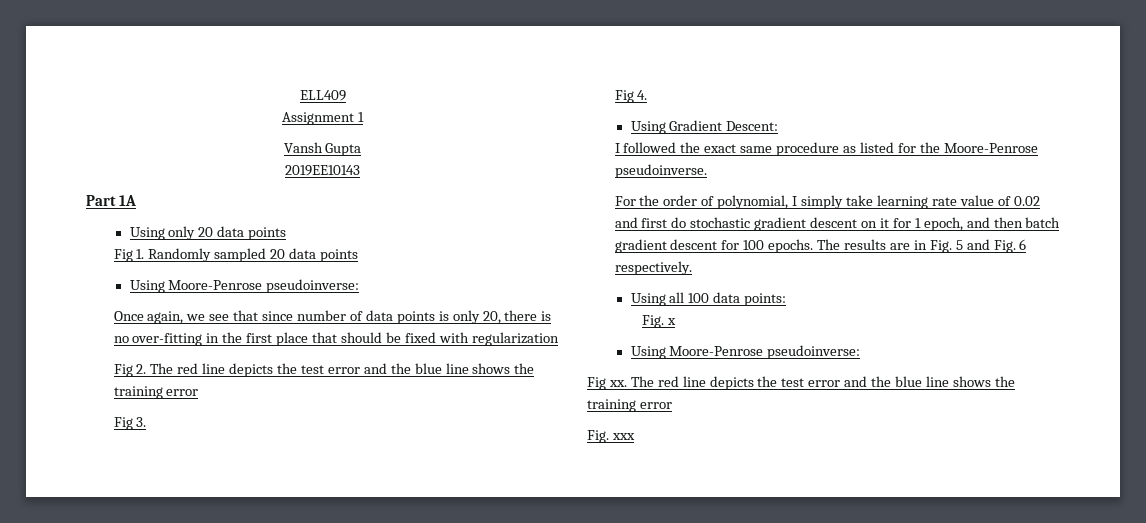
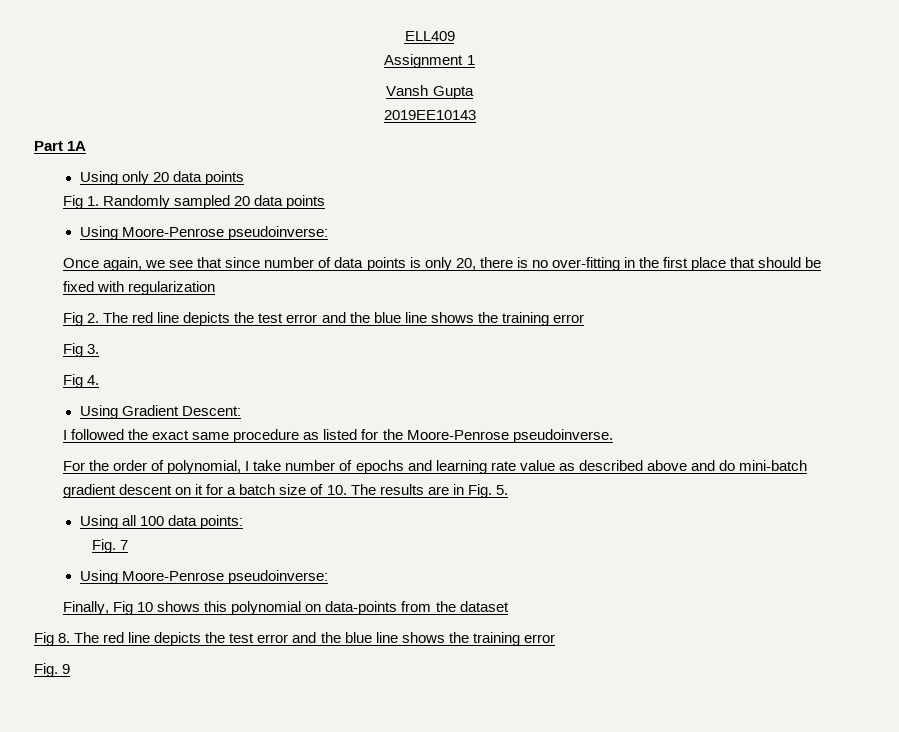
- For the order of polynomial, I simply take learning rate value of 0.02 and first do stochastic gradient descent on it for 1 epoch, and then batch gradient descent for 100 epochs. The results are in Fig. 5 and Fig. 6 respectively.
+ For the order of polynomial, I take number of epochs and learning rate value as described above and do mini-batch gradient descent on it for a batch size of 10. The results are in Fig. 5.
- Fig. x
+ Fig. 7
  Using Moore-Penrose pseudoinverse:
- Fig xx. The red line depicts the test error and the blue line shows the training error
+ Finally, Fig 10 shows this polynomial on data-points from the dataset
+ Fig 8. The red line depicts the test error and the blue line shows the training error
- Fig. xxx
+ Fig. 9

